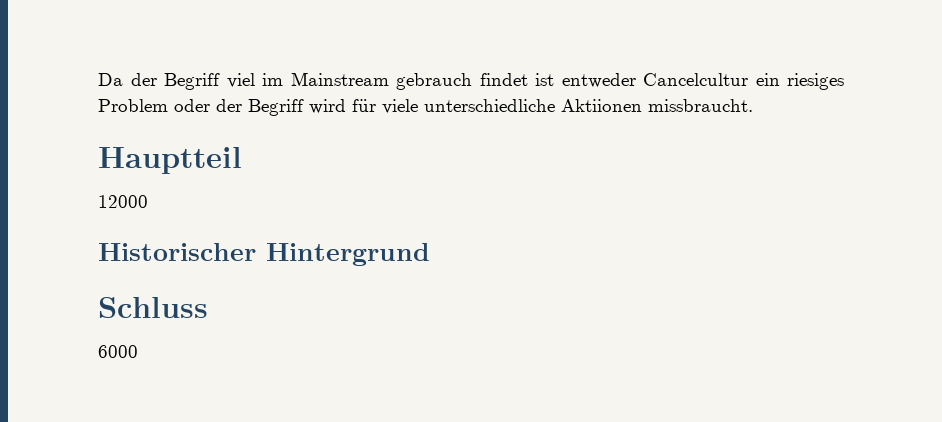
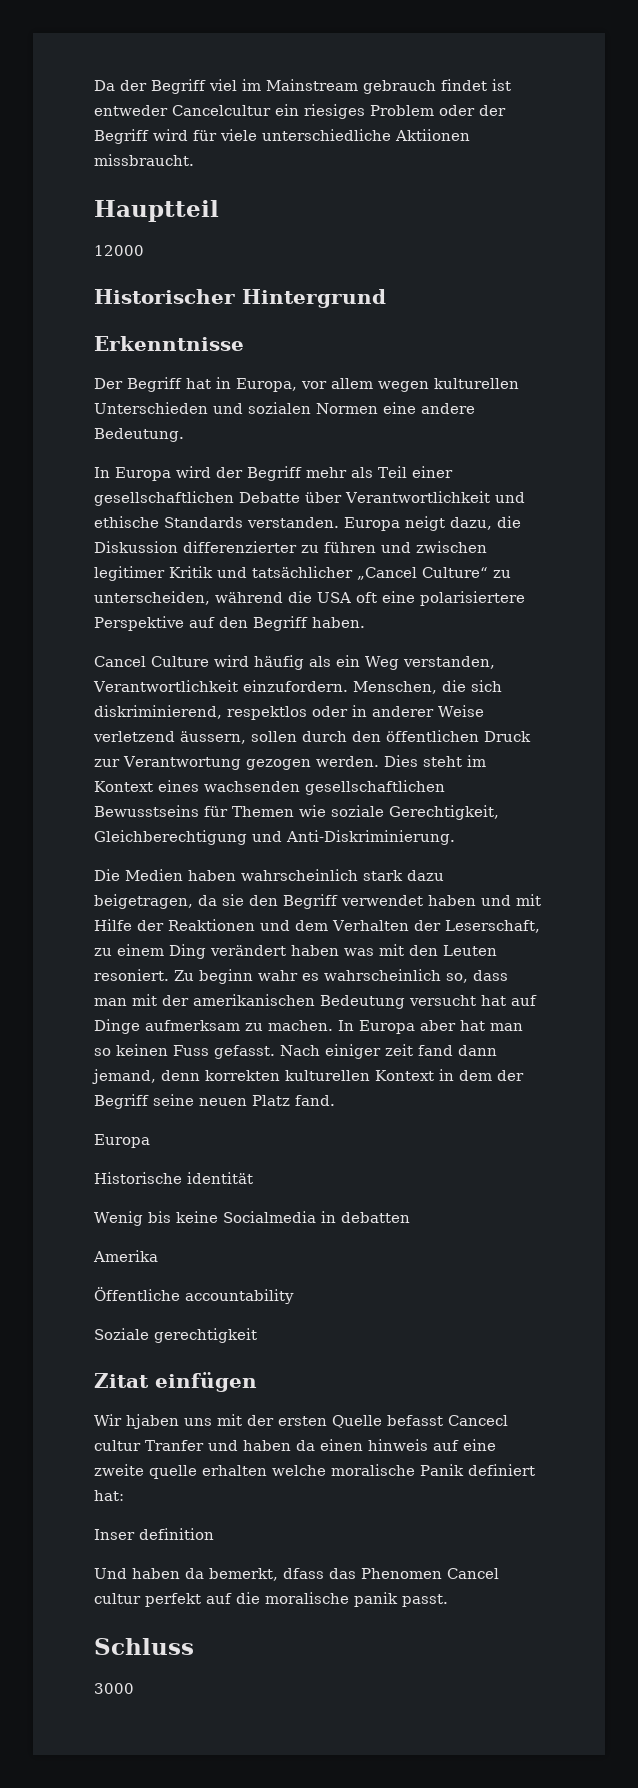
+ Erkenntnisse
+ Der Begriff hat in Europa, vor allem wegen kulturellen Unterschieden und sozialen Normen eine andere Bedeutung.
+ In Europa wird der Begriff mehr als Teil einer gesellschaftlichen Debatte über Verantwortlichkeit und ethische Standards verstanden. Europa neigt dazu, die Diskussion differenzierter zu führen und zwischen legitimer Kritik und tatsächlicher „Cancel Culture“ zu unterscheiden, während die USA oft eine polarisiertere Perspektive auf den Begriff haben.
+ Cancel Culture wird häufig als ein Weg verstanden, Verantwortlichkeit einzufordern. Menschen, die sich diskriminierend, respektlos oder in anderer Weise verletzend äussern, sollen durch den öffentlichen Druck zur Verantwortung gezogen werden. Dies steht im Kontext eines wachsenden gesellschaftlichen Bewusstseins für Themen wie soziale Gerechtigkeit, Gleichberechtigung und Anti-Diskriminierung.
+ Die Medien haben wahrscheinlich stark dazu beigetragen, da sie den Begriff verwendet haben und mit Hilfe der Reaktionen und dem Verhalten der Leserschaft, zu einem Ding verändert haben was mit den Leuten resoniert. Zu beginn wahr es wahrscheinlich so, dass man mit der amerikanischen Bedeutung versucht hat auf Dinge aufmerksam zu machen. In Europa aber hat man so keinen Fuss gefasst. Nach einiger zeit fand dann jemand, denn korrekten kulturellen Kontext in dem der Begriff seine neuen Platz fand.
+ Europa
+ Historische identität
+ Wenig bis keine Socialmedia in debatten
+ Amerika
+ Öffentliche accountability
+ Soziale gerechtigkeit
+ Zitat einfügen
+ Wir hjaben uns mit der ersten Quelle befasst Cancecl cultur Tranfer und haben da einen hinweis auf eine zweite quelle erhalten welche moralische Panik definiert hat:
+ Inser definition
+ Und haben da bemerkt, dfass das Phenomen Cancel cultur perfekt auf die moralische panik passt.
- 6000
+ 3000

